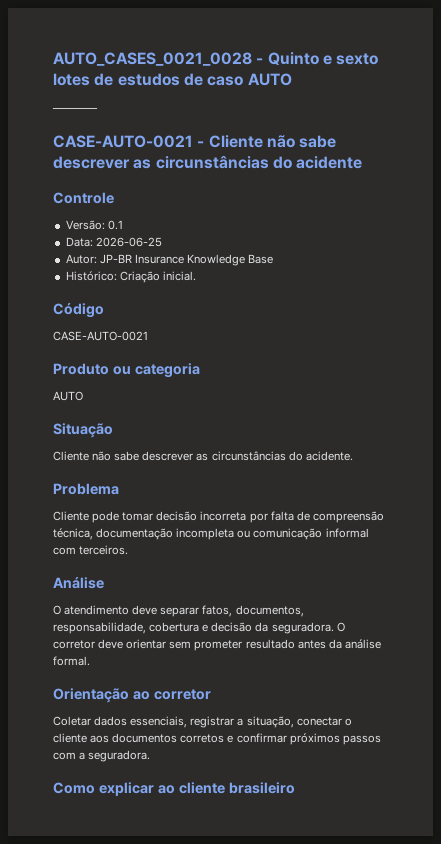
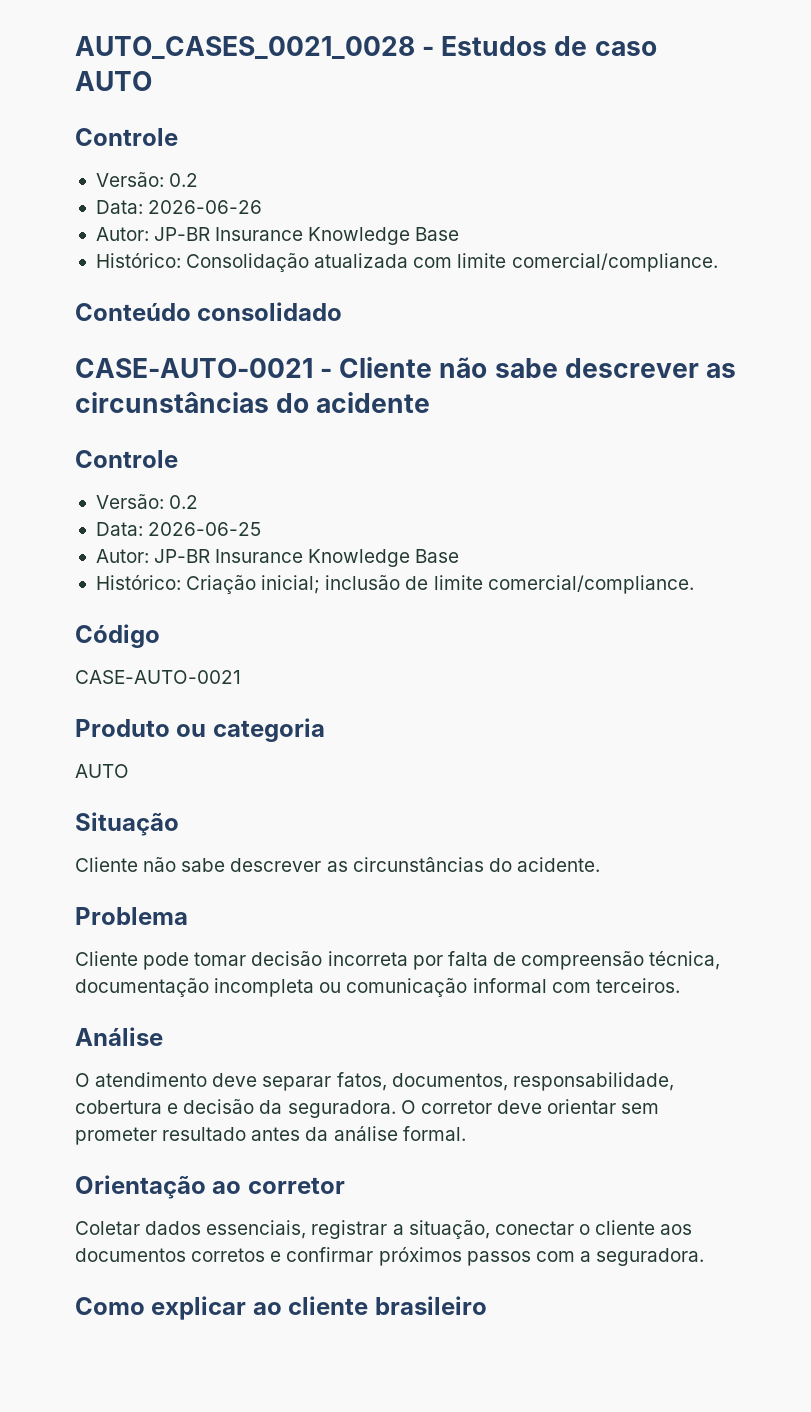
- AUTO_CASES_0021_0028 - Quinto e sexto lotes de estudos de caso AUTO
- ————
+ AUTO_CASES_0021_0028 - Estudos de caso AUTO
+ Controle
+ Versão: 0.2
+ Data: 2026-06-26
+ Autor: JP-BR Insurance Knowledge Base
+ Histórico: Consolidação atualizada com limite comercial/compliance.
+ Conteúdo consolidado
  CASE-AUTO-0021 - Cliente não sabe descrever as circunstâncias do acidente
  Controle
- Versão: 0.1
+ Versão: 0.2
- Histórico: Criação inicial.
+ Histórico: Criação inicial; inclusão de limite comercial/compliance.

